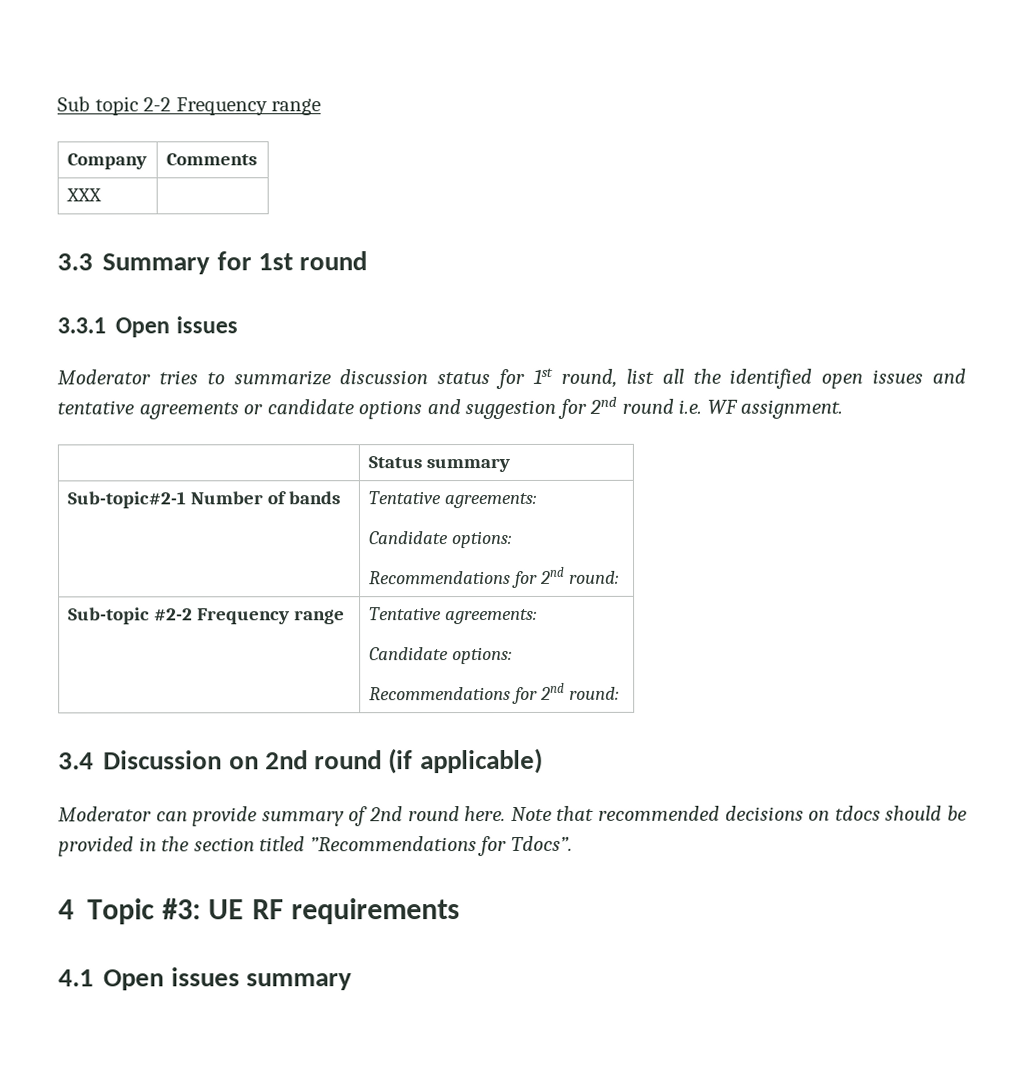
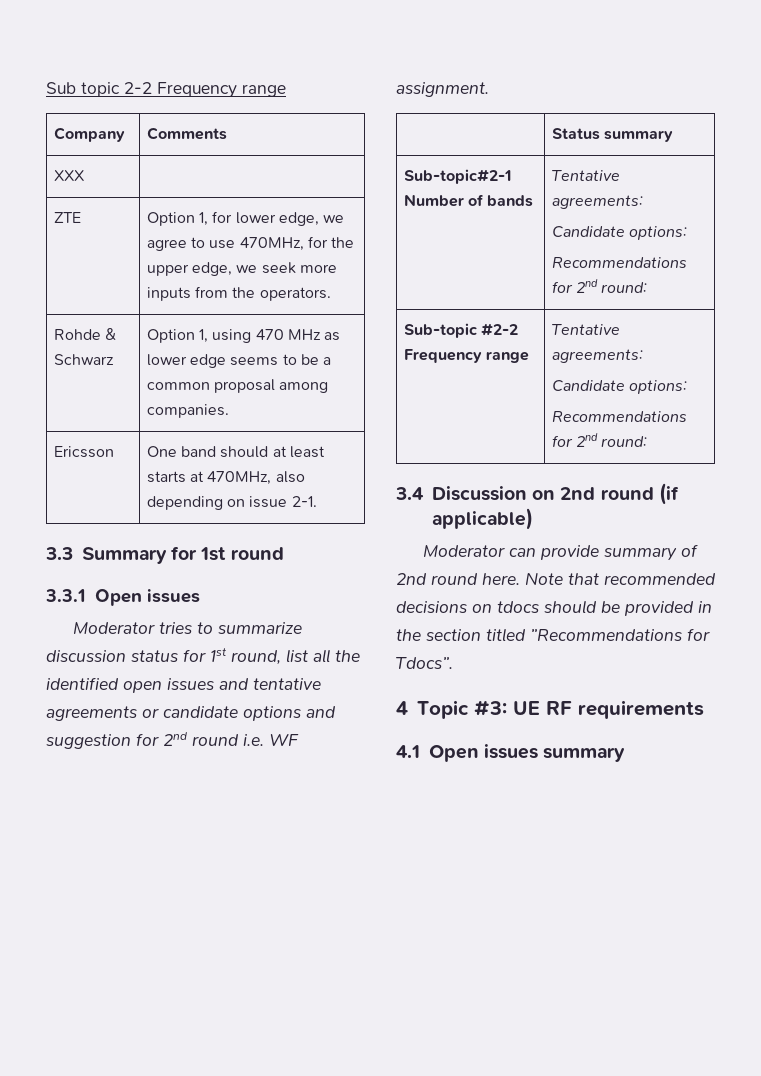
+ ZTE | Option 1, for lower edge, we agree to use 470MHz, for the upper edge, we seek more inputs from the operators.
+ Rohde & Schwarz | Option 1, using 470 MHz as lower edge seems to be a common proposal among companies.
+ Ericsson | One band should at least starts at 470MHz, also depending on issue 2-1.

